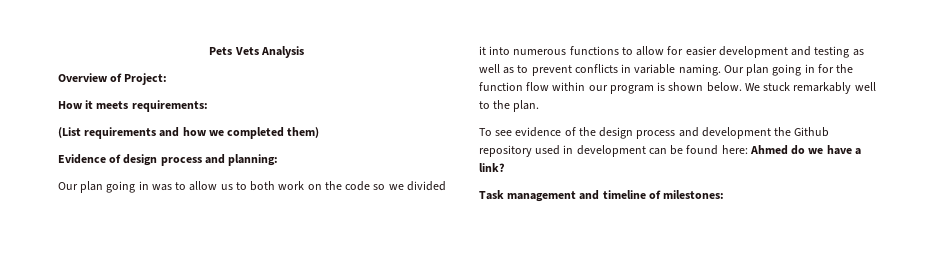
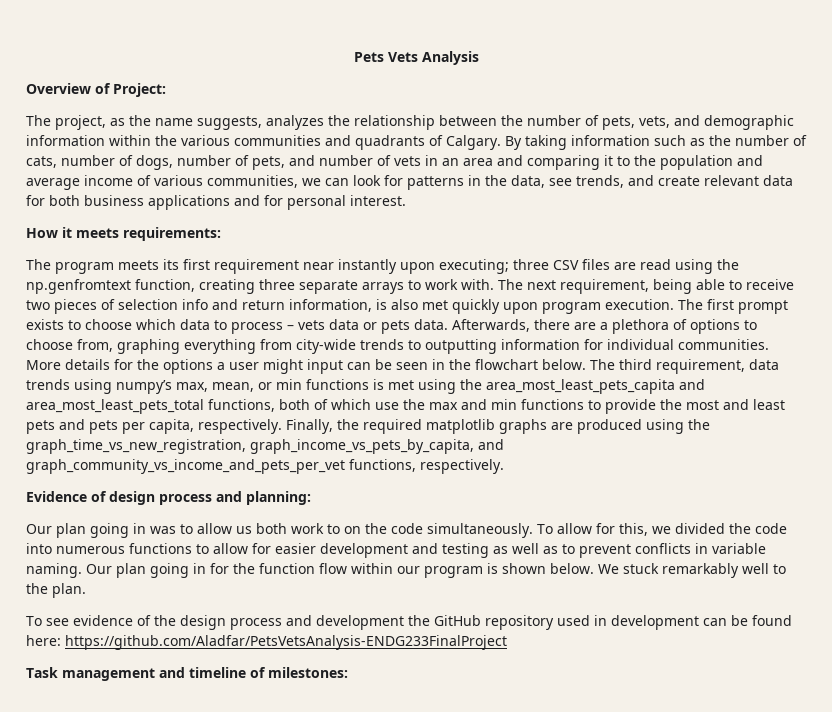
+ The project, as the name suggests, analyzes the relationship between the number of pets, vets, and demographic information within the various communities and quadrants of Calgary. By taking information such as the number of cats, number of dogs, number of pets, and number of vets in an area and comparing it to the population and average income of various communities, we can look for patterns in the data, see trends, and create relevant data for both business applications and for personal interest.
  How it meets requirements:
- (List requirements and how we completed them)
+ The program meets its first requirement near instantly upon executing; three CSV files are read using the np.genfromtext function, creating three separate arrays to work with. The next requirement, being able to receive two pieces of selection info and return information, is also met quickly upon program execution. The first prompt exists to choose which data to process – vets data or pets data. Afterwards, there are a plethora of options to choose from, graphing everything from city-wide trends to outputting information for individual communities. More details for the options a user might input can be seen in the flowchart below. The third requirement, data trends using numpy’s max, mean, or min functions is met using the area_most_least_pets_capita and area_most_least_pets_total functions, both of which use the max and min functions to provide the most and least pets and pets per capita, respectively. Finally, the required matplotlib graphs are produced using the graph_time_vs_new_registration, graph_income_vs_pets_by_capita, and graph_community_vs_income_and_pets_per_vet functions, respectively.
- Our plan going in was to allow us to both work on the code so we divided it into numerous functions to allow for easier development and testing as well as to prevent conflicts in variable naming.
+ Our plan going in was to allow us both work to on the code simultaneously. To allow for this, we divided the code into numerous functions to allow for easier development and testing as well as to prevent conflicts in variable naming.
- To see evidence of the design process and development the Github repository used in development can be found here: Ahmed do we have a link?
+ To see evidence of the design process and development the GitHub repository used in development can be found here: https://github.com/Aladfar/PetsVetsAnalysis-ENDG233FinalProject

